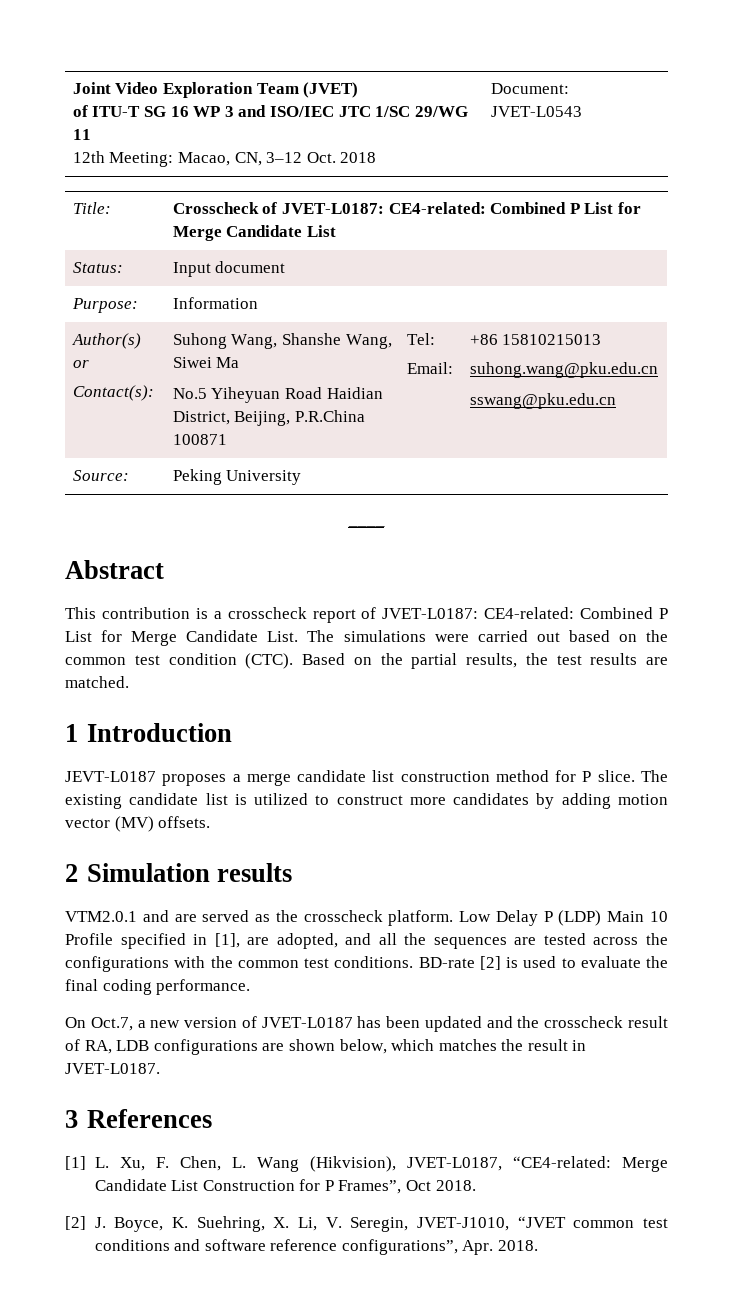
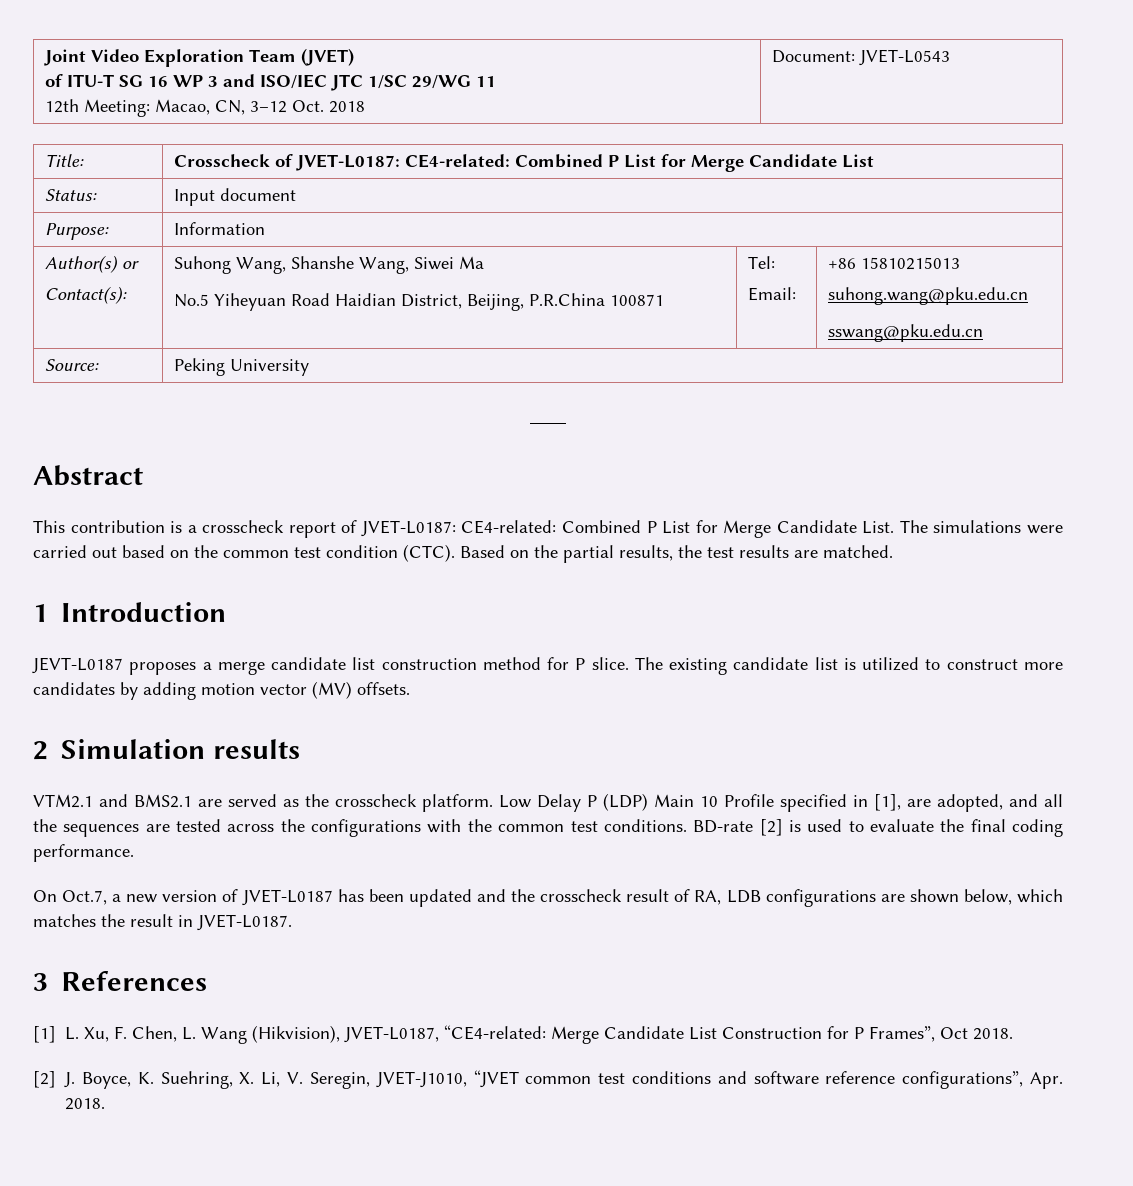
- VTM2.0.1 and are served as the crosscheck platform.
+ VTM2.1 and BMS2.1 are served as the crosscheck platform.

